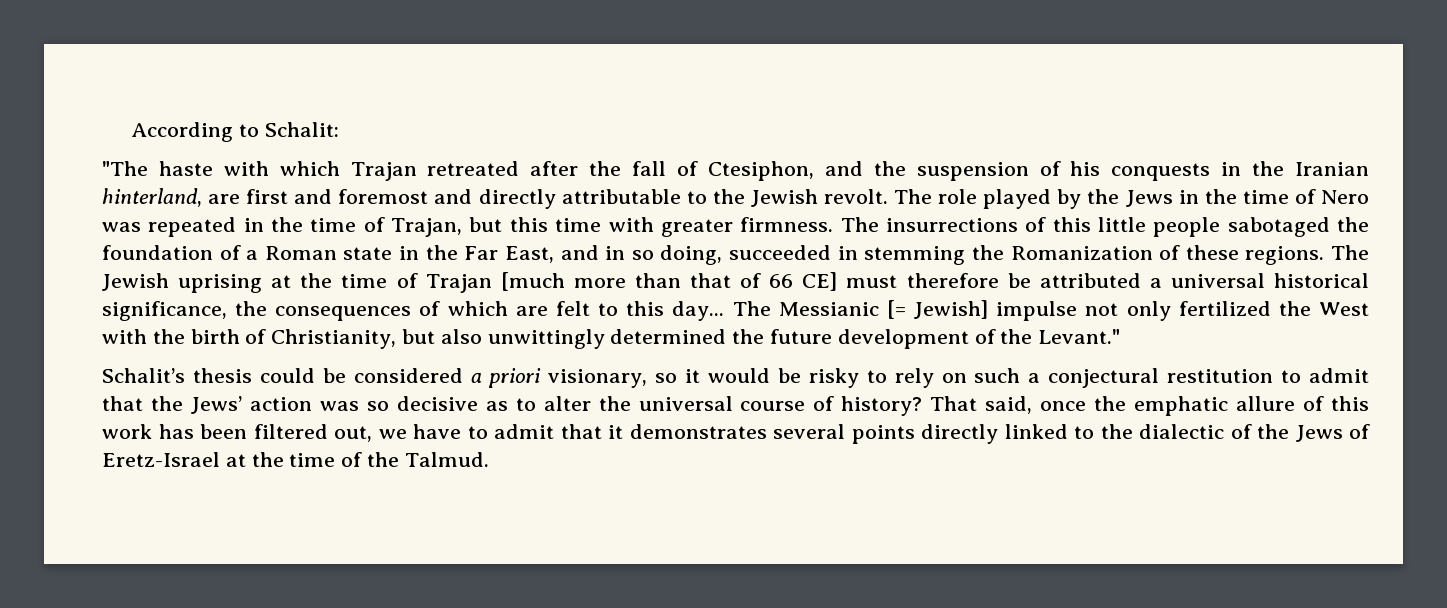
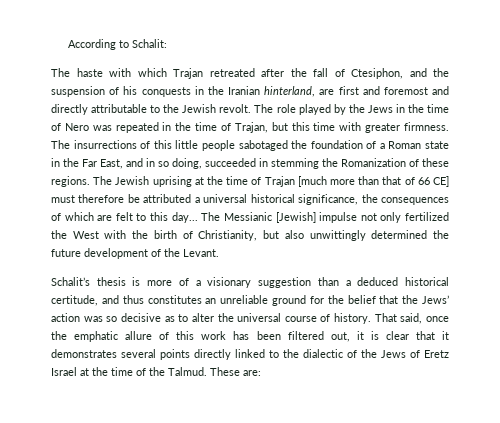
- "The haste with which Trajan retreated after the fall of Ctesiphon, and the suspension of his conquests in the Iranian hinterland, are first and foremost and directly attributable to the Jewish revolt.
+ The haste with which Trajan retreated after the fall of Ctesiphon, and the suspension of his conquests in the Iranian hinterland, are first and foremost and directly attributable to the Jewish revolt.
- The Messianic [= Jewish] impulse not only fertilized the West with the birth of Christianity, but also unwittingly determined the future development of the Levant."
+ The Messianic [Jewish] impulse not only fertilized the West with the birth of Christianity, but also unwittingly determined the future development of the Levant.
- Schalit’s thesis could be considered a priori visionary, so it would be risky to rely on such a conjectural restitution to admit that the Jews’ action was so decisive as to alter the universal course of history?
+ Schalit’s thesis is more of a visionary suggestion than a deduced historical certitude, and thus constitutes an unreliable ground for the belief that the Jews’ action was so decisive as to alter the universal course of history.
- That said, once the emphatic allure of this work has been filtered out, we have to admit that it demonstrates several points directly linked to the dialectic of the Jews of Eretz-Israel at the time of the Talmud.
+ That said, once the emphatic allure of this work has been filtered out, it is clear that it demonstrates several points directly linked to the dialectic of the Jews of Eretz Israel at the time of the Talmud.
+ These are:

